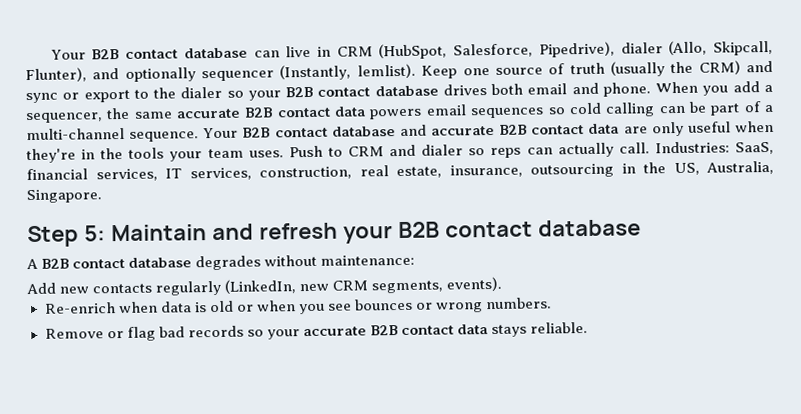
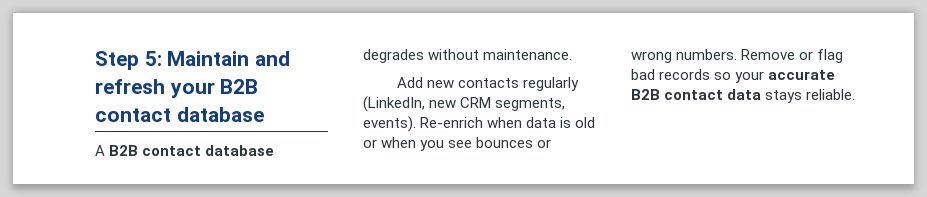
- Your B2B contact database can live in CRM (HubSpot, Salesforce, Pipedrive), dialer (Allo, Skipcall, Flunter), and optionally sequencer (Instantly, lemlist). Keep one source of truth (usually the CRM) and sync or export to the dialer so your B2B contact database drives both email and phone. When you add a sequencer, the same accurate B2B contact data powers email sequences so cold calling can be part of a multi-channel sequence. Your B2B contact database and accurate B2B contact data are only useful when they're in the tools your team uses. Push to CRM and dialer so reps can actually call. Industries: SaaS, financial services, IT services, construction, real estate, insurance, outsourcing in the US, Australia, Singapore.
- A B2B contact database degrades without maintenance:
+ A B2B contact database degrades without maintenance.
- Add new contacts regularly (LinkedIn, new CRM segments, events).
- Re-enrich when data is old or when you see bounces or wrong numbers.
- Remove or flag bad records so your accurate B2B contact data stays reliable.
+ Add new contacts regularly (LinkedIn, new CRM segments, events). Re-enrich when data is old or when you see bounces or wrong numbers. Remove or flag bad records so your accurate B2B contact data stays reliable.

